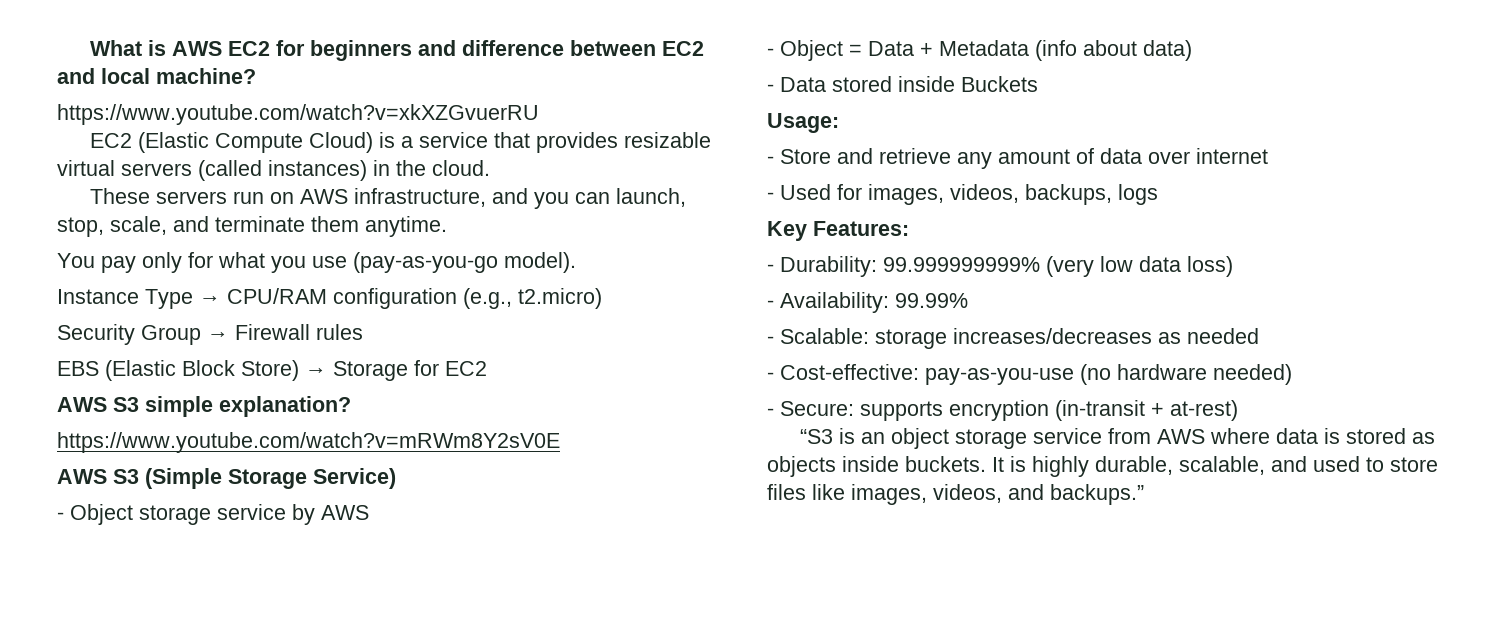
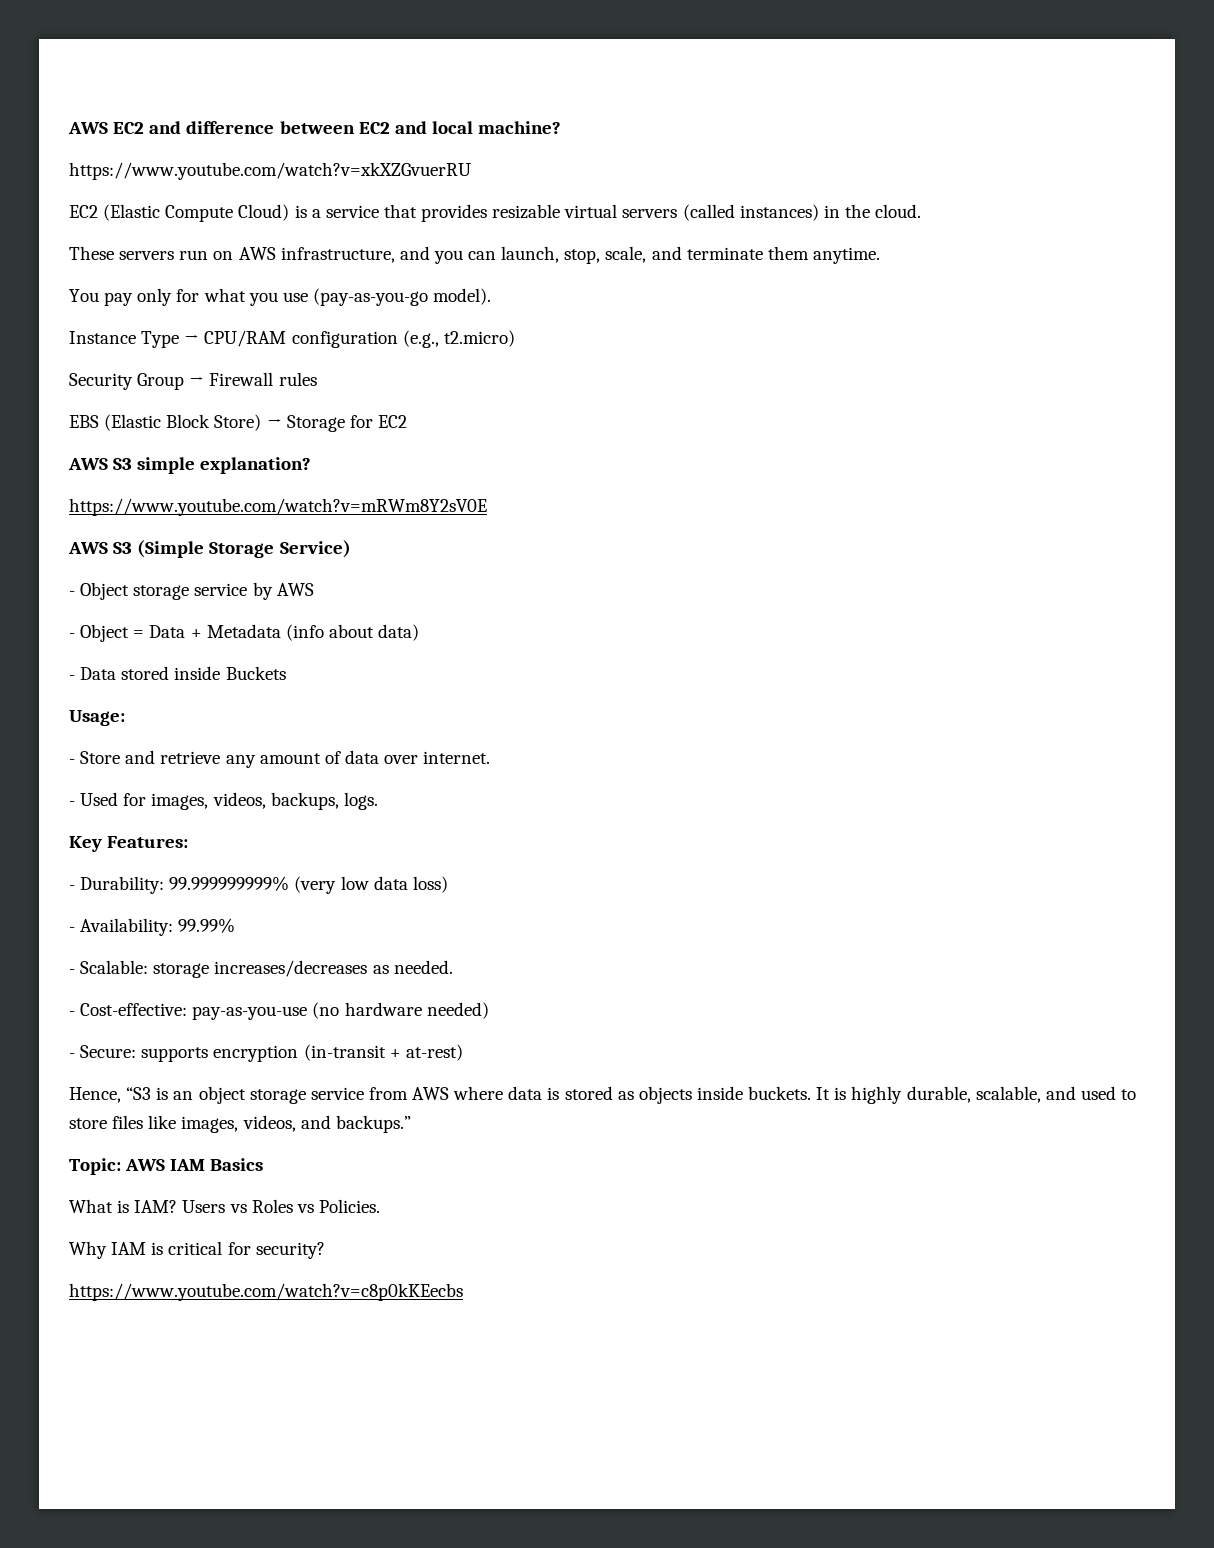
- What is AWS EC2 for beginners and difference between EC2 and local machine?
+ AWS EC2 and difference between EC2 and local machine?
- - Store and retrieve any amount of data over internet
+ - Store and retrieve any amount of data over internet.
- - Used for images, videos, backups, logs
+ - Used for images, videos, backups, logs.
- - Scalable: storage increases/decreases as needed
+ - Scalable: storage increases/decreases as needed.
- “S3 is an object storage service from AWS where data is stored as objects inside buckets.
+ Hence, “S3 is an object storage service from AWS where data is stored as objects inside buckets.
+ Topic: AWS IAM Basics
+ What is IAM? Users vs Roles vs Policies.
+ Why IAM is critical for security?
+ https://www.youtube.com/watch?v=c8p0kKEecbs

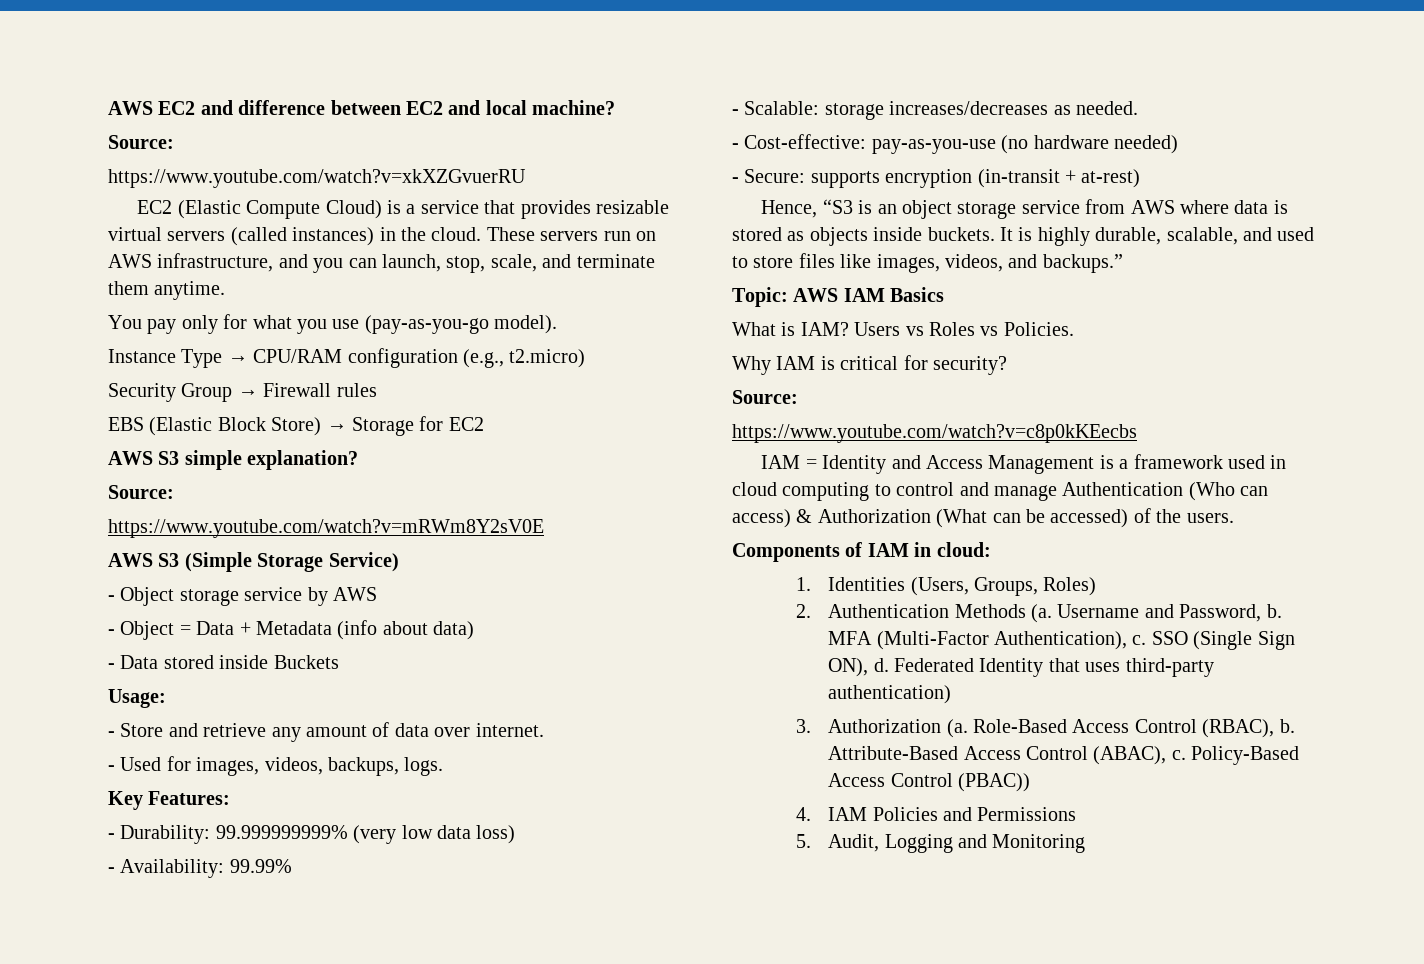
  AWS EC2 and difference between EC2 and local machine?
+ Source:
- EC2 (Elastic Compute Cloud) is a service that provides resizable virtual servers (called instances) in the cloud.
- These servers run on AWS infrastructure, and you can launch, stop, scale, and terminate them anytime.
+ EC2 (Elastic Compute Cloud) is a service that provides resizable virtual servers (called instances) in the cloud. These servers run on AWS infrastructure, and you can launch, stop, scale, and terminate them anytime.
  AWS S3 simple explanation?
+ Source:
  Why IAM is critical for security?
+ Source:
+ IAM = Identity and Access Management is a framework used in cloud computing to control and manage Authentication (Who can access) & Authorization (What can be accessed) of the users.
+ Components of IAM in cloud:
+ 1. Identities (Users, Groups, Roles)
+ 2. Authentication Methods (a. Username and Password, b. MFA (Multi-Factor Authentication), c. SSO (Single Sign ON), d. Federated Identity that uses third-party authentication)
+ 3. Authorization (a. Role-Based Access Control (RBAC), b. Attribute-Based Access Control (ABAC), c. Policy-Based Access Control (PBAC))
+ 4. IAM Policies and Permissions
+ 5. Audit, Logging and Monitoring

